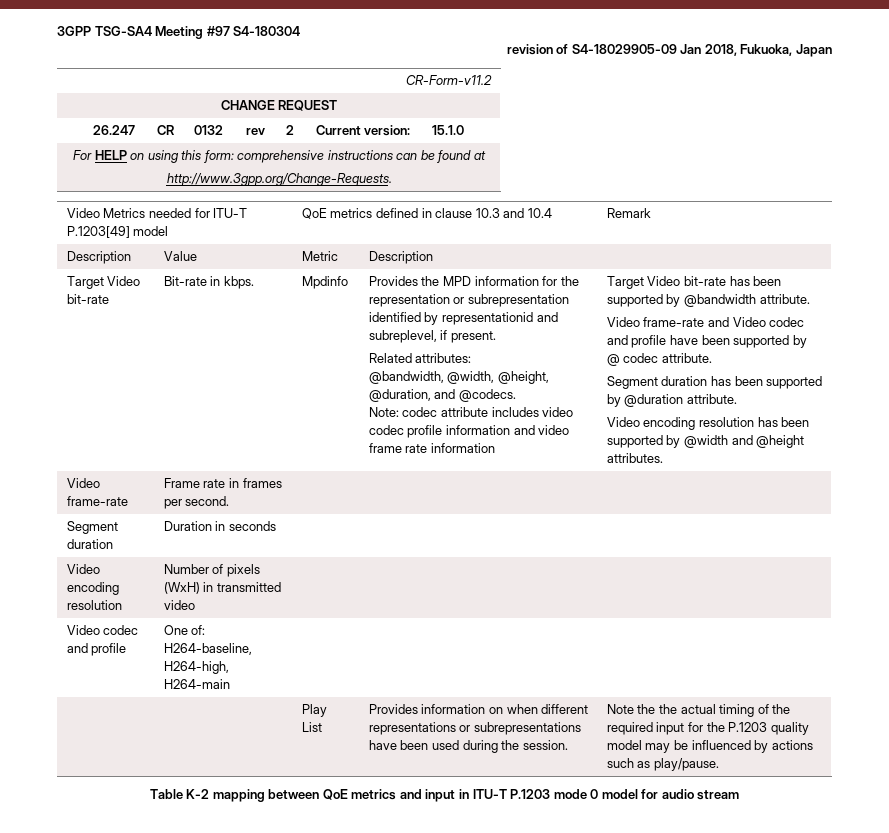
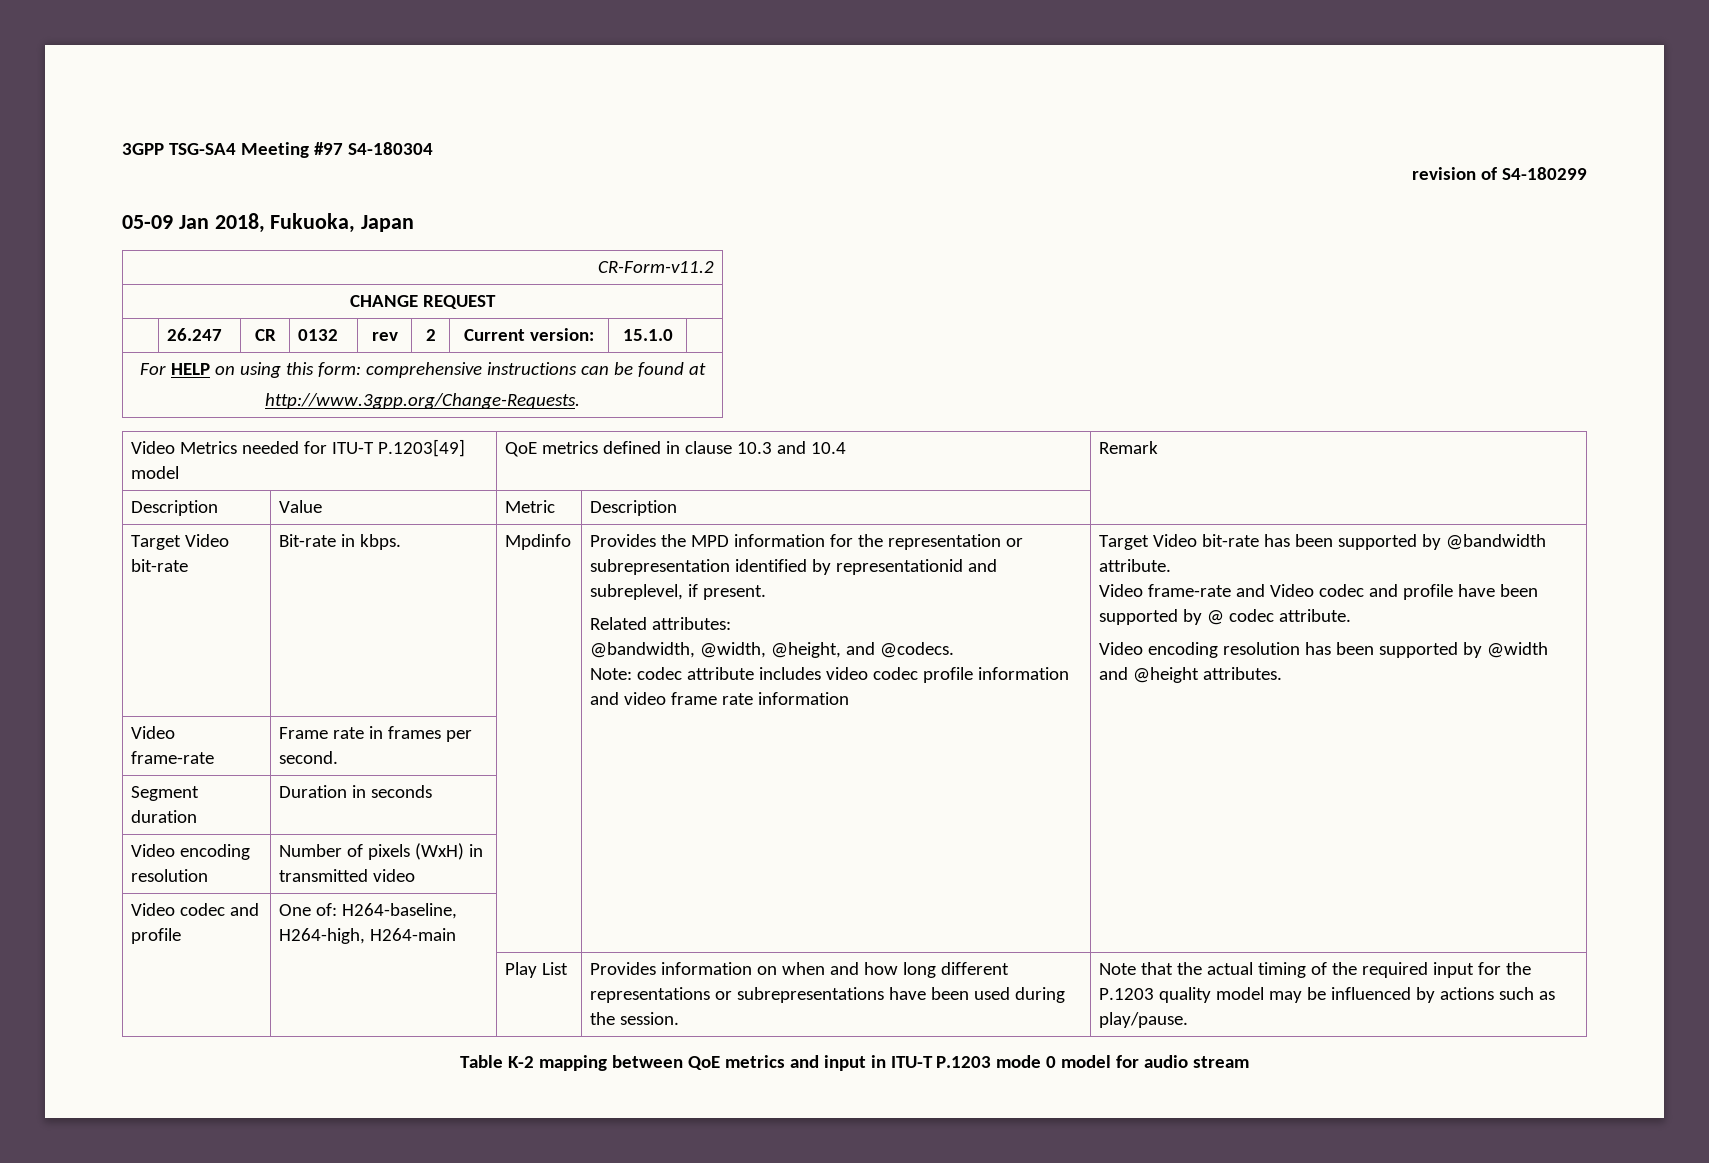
- revision of S4-18029905-09 Jan 2018, Fukuoka, Japan
+ revision of S4-180299
+ 05-09 Jan 2018, Fukuoka, Japan
- @bandwidth, @width, @height, @duration, and @codecs.
+ @bandwidth, @width, @height, and @codecs.
- Segment duration has been supported by @duration attribute.
- Provides information on when different representations or subrepresentations have been used during the session.
+ Provides information on when and how long different representations or subrepresentations have been used during the session.
- Note the the actual timing of the required input for the P.1203 quality model may be influenced by actions such as play/pause.
+ Note that the actual timing of the required input for the P.1203 quality model may be influenced by actions such as play/pause.

